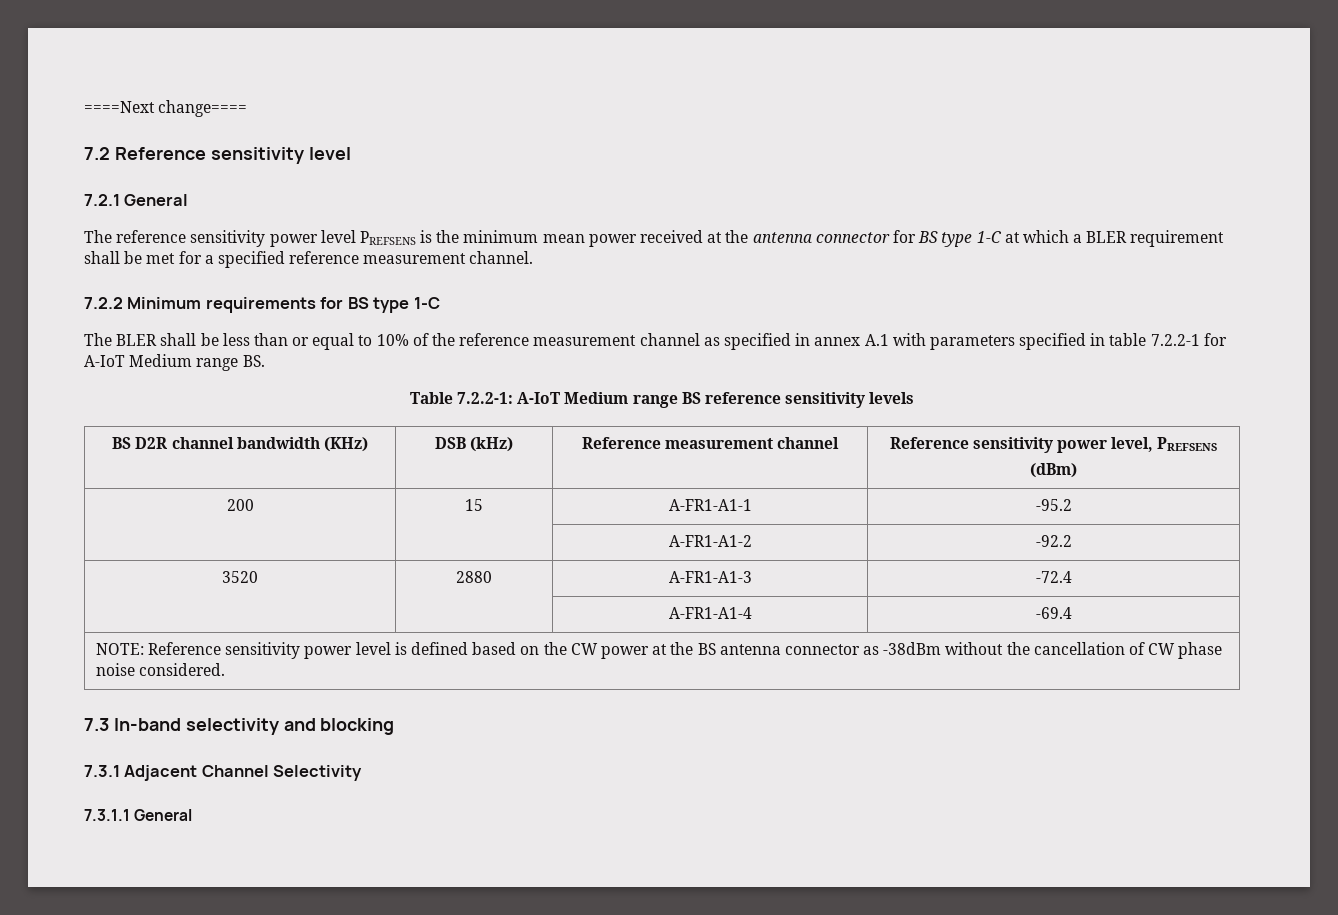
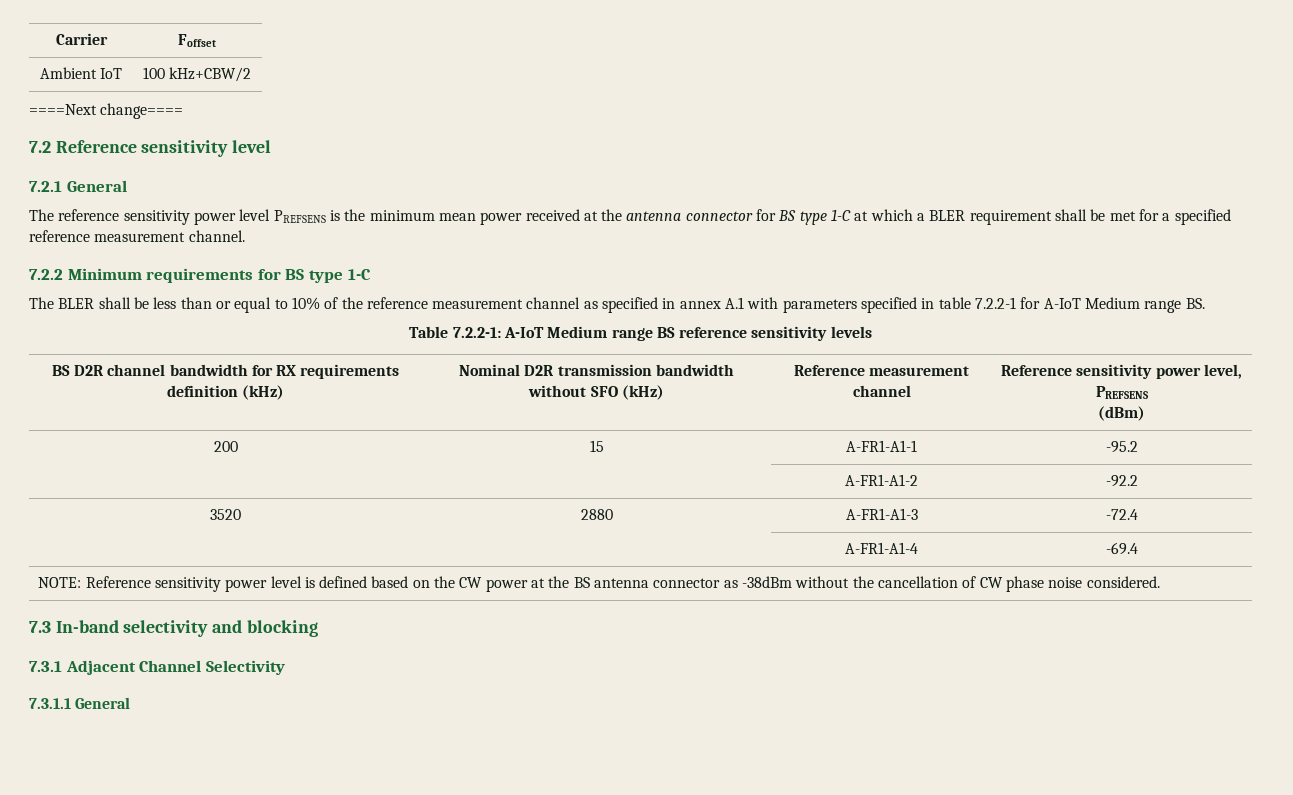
+ Carrier | Foffset
+ Ambient IoT | 100 kHz+CBW/2
- BS D2R channel bandwidth (KHz) | DSB (kHz) | Reference measurement channel | Reference sensitivity power level, PREFSENS
+ BS D2R channel bandwidth for RX requirements definition (kHz) | Nominal D2R transmission bandwidth without SFO (kHz) | Reference measurement channel | Reference sensitivity power level, PREFSENS

